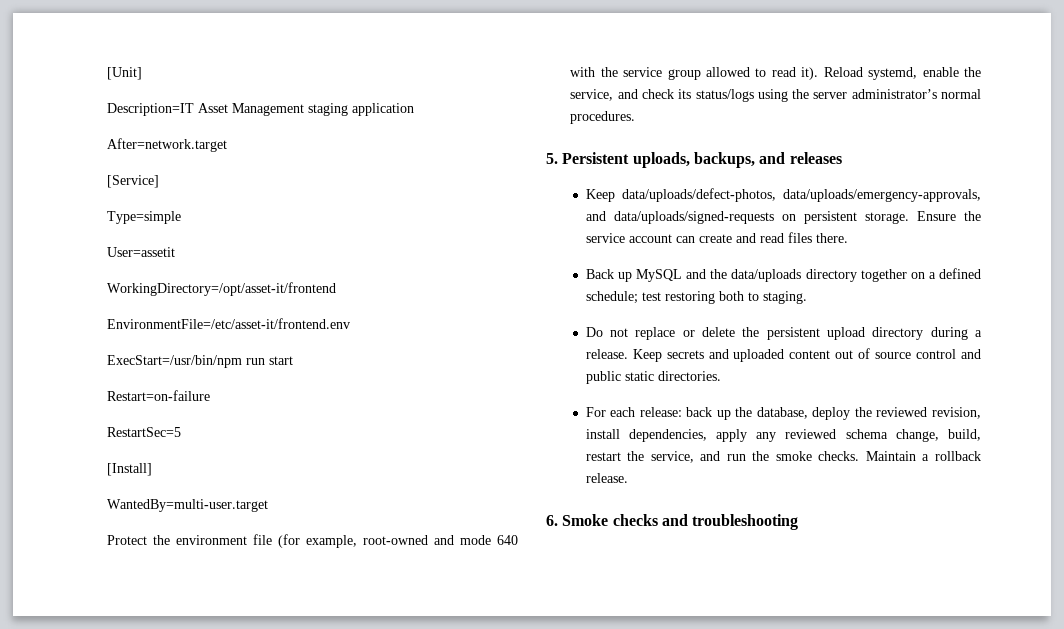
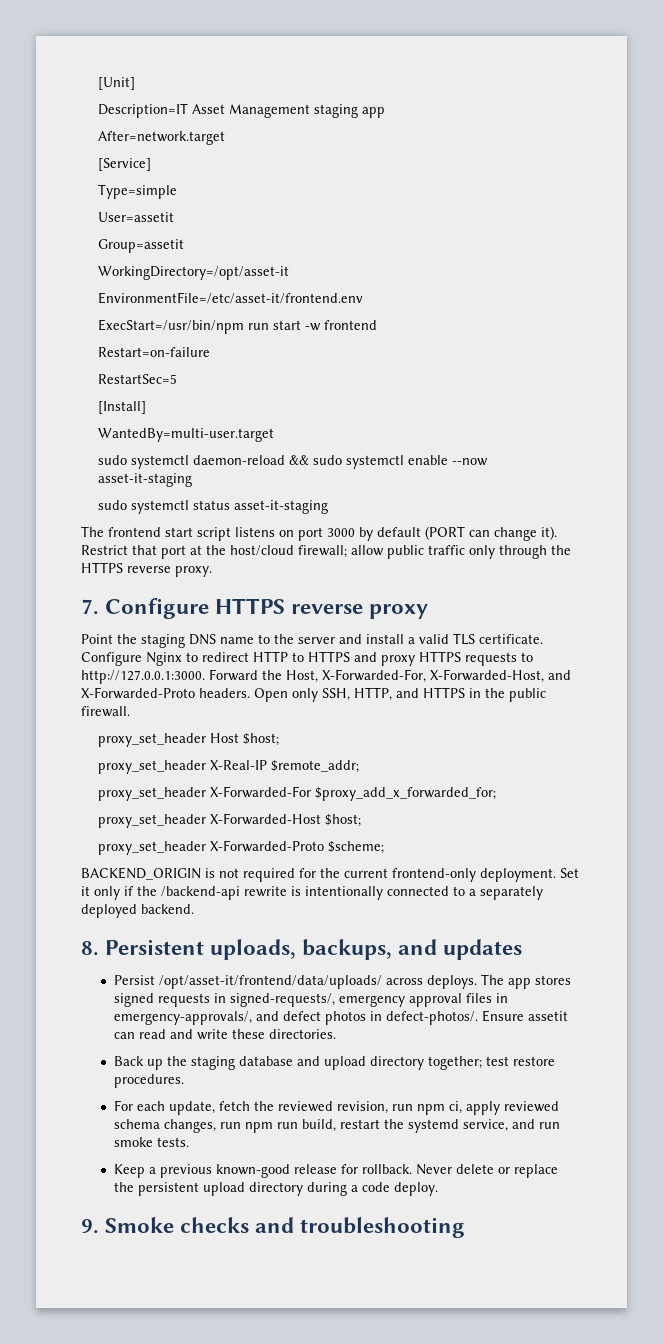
- Description=IT Asset Management staging application
+ Description=IT Asset Management staging app
- WorkingDirectory=/opt/asset-it/frontend
+ Group=assetit
+ WorkingDirectory=/opt/asset-it
- ExecStart=/usr/bin/npm run start
+ ExecStart=/usr/bin/npm run start -w frontend
- Protect the environment file (for example, root-owned and mode 640 with the service group allowed to read it). Reload systemd, enable the service, and check its status/logs using the server administrator’s normal procedures.
- 5. Persistent uploads, backups, and releases
- Keep data/uploads/defect-photos, data/uploads/emergency-approvals, and data/uploads/signed-requests on persistent storage. Ensure the service account can create and read files there.
- Back up MySQL and the data/uploads directory together on a defined schedule; test restoring both to staging.
- Do not replace or delete the persistent upload directory during a release. Keep secrets and uploaded content out of source control and public static directories.
- For each release: back up the database, deploy the reviewed revision, install dependencies, apply any reviewed schema change, build, restart the service, and run the smoke checks. Maintain a rollback release.
- 6. Smoke checks and troubleshooting
+ sudo systemctl daemon-reload && sudo systemctl enable --now asset-it-staging
+ sudo systemctl status asset-it-staging
+ The frontend start script listens on port 3000 by default (PORT can change it). Restrict that port at the host/cloud firewall; allow public traffic only through the HTTPS reverse proxy.
+ 7. Configure HTTPS reverse proxy
+ Point the staging DNS name to the server and install a valid TLS certificate. Configure Nginx to redirect HTTP to HTTPS and proxy HTTPS requests to http://127.0.0.1:3000. Forward the Host, X-Forwarded-For, X-Forwarded-Host, and X-Forwarded-Proto headers. Open only SSH, HTTP, and HTTPS in the public firewall.
+ proxy_set_header Host $host;
+ proxy_set_header X-Real-IP $remote_addr;
+ proxy_set_header X-Forwarded-For $proxy_add_x_forwarded_for;
+ proxy_set_header X-Forwarded-Host $host;
+ proxy_set_header X-Forwarded-Proto $scheme;
+ BACKEND_ORIGIN is not required for the current frontend-only deployment. Set it only if the /backend-api rewrite is intentionally connected to a separately deployed backend.
+ 8. Persistent uploads, backups, and updates
+ Persist /opt/asset-it/frontend/data/uploads/ across deploys. The app stores signed requests in signed-requests/, emergency approval files in emergency-approvals/, and defect photos in defect-photos/. Ensure assetit can read and write these directories.
+ Back up the staging database and upload directory together; test restore procedures.
+ For each update, fetch the reviewed revision, run npm ci, apply reviewed schema changes, run npm run build, restart the systemd service, and run smoke tests.
+ Keep a previous known-good release for rollback. Never delete or replace the persistent upload directory during a code deploy.
+ 9. Smoke checks and troubleshooting

